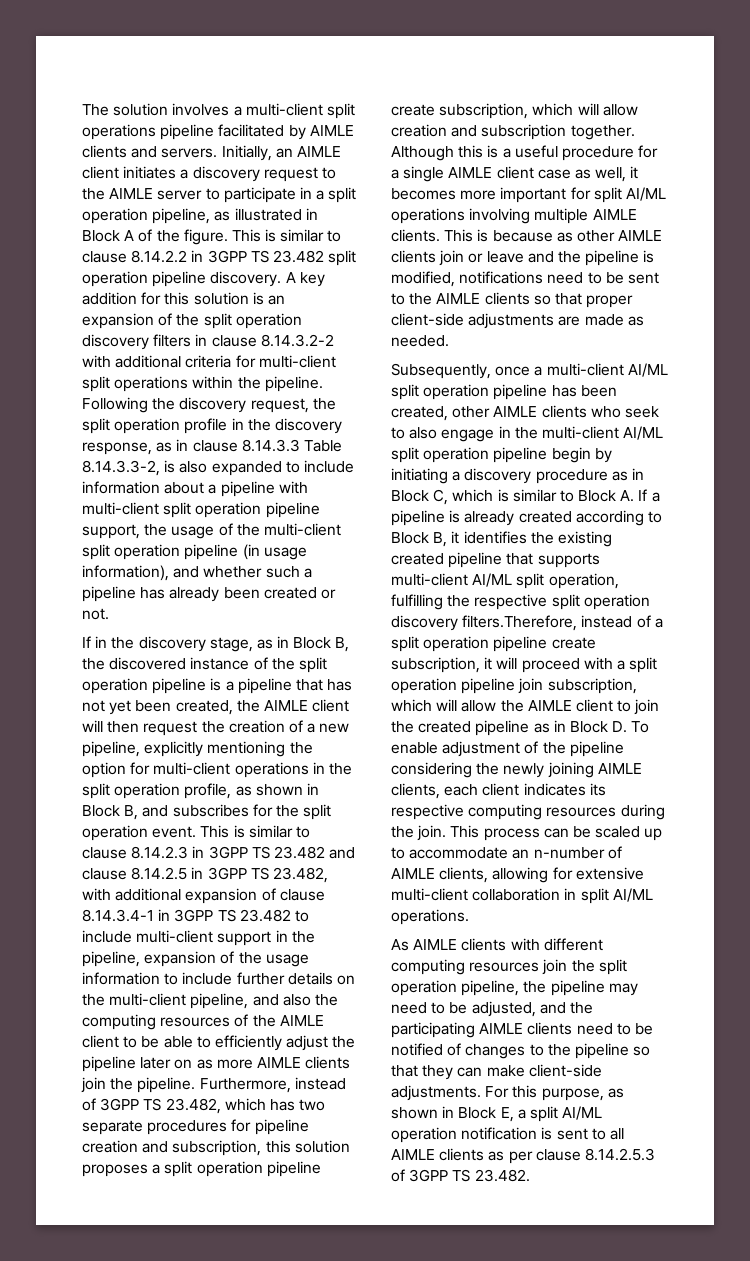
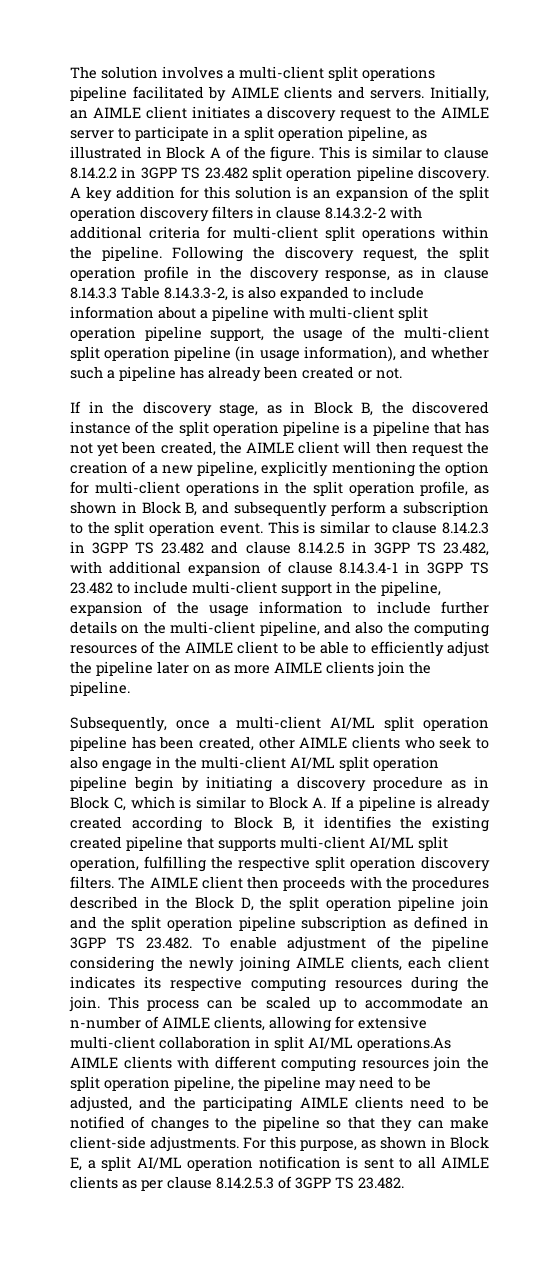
- If in the discovery stage, as in Block B, the discovered instance of the split operation pipeline is a pipeline that has not yet been created, the AIMLE client will then request the creation of a new pipeline, explicitly mentioning the option for multi-client operations in the split operation profile, as shown in Block B, and subscribes for the split operation event.
+ If in the discovery stage, as in Block B, the discovered instance of the split operation pipeline is a pipeline that has not yet been created, the AIMLE client will then request the creation of a new pipeline, explicitly mentioning the option for multi-client operations in the split operation profile, as shown in Block B, and subsequently perform a subscription to the split operation event.
- Furthermore, instead of 3GPP TS 23.482, which has two separate procedures for pipeline creation and subscription, this solution proposes a split operation pipeline create subscription, which will allow creation and subscription together. Although this is a useful procedure for a single AIMLE client case as well, it becomes more important for split AI/ML operations involving multiple AIMLE clients. This is because as other AIMLE clients join or leave and the pipeline is modified, notifications need to be sent to the AIMLE clients so that proper client-side adjustments are made as needed.
- Subsequently, once a multi-client AI/ML split operation pipeline has been created, other AIMLE clients who seek to also engage in the multi-client AI/ML split operation pipeline begin by initiating a discovery procedure as in Block C, which is similar to Block A. If a pipeline is already created according to Block B, it identifies the existing created pipeline that supports multi-client AI/ML split operation, fulfilling the respective split operation discovery filters.Therefore, instead of a split operation pipeline create subscription, it will proceed with a split operation pipeline join subscription, which will allow the AIMLE client to join the created pipeline as in Block D. To enable adjustment of the pipeline considering the newly joining AIMLE clients, each client indicates its respective computing resources during the join.
+ Subsequently, once a multi-client AI/ML split operation pipeline has been created, other AIMLE clients who seek to also engage in the multi-client AI/ML split operation pipeline begin by initiating a discovery procedure as in Block C, which is similar to Block A. If a pipeline is already created according to Block B, it identifies the existing created pipeline that supports multi-client AI/ML split operation, fulfilling the respective split operation discovery filters. The AIMLE client then proceeds with the procedures described in the Block D, the split operation pipeline join and the split operation pipeline subscription as defined in 3GPP TS 23.482. To enable adjustment of the pipeline considering the newly joining AIMLE clients, each client indicates its respective computing resources during the join.
- This process can be scaled up to accommodate an n-number of AIMLE clients, allowing for extensive multi-client collaboration in split AI/ML operations.
- As AIMLE clients with different computing resources join the split operation pipeline, the pipeline may need to be adjusted, and the participating AIMLE clients need to be notified of changes to the pipeline so that they can make client-side adjustments.
+ This process can be scaled up to accommodate an n-number of AIMLE clients, allowing for extensive multi-client collaboration in split AI/ML operations.As AIMLE clients with different computing resources join the split operation pipeline, the pipeline may need to be adjusted, and the participating AIMLE clients need to be notified of changes to the pipeline so that they can make client-side adjustments.

